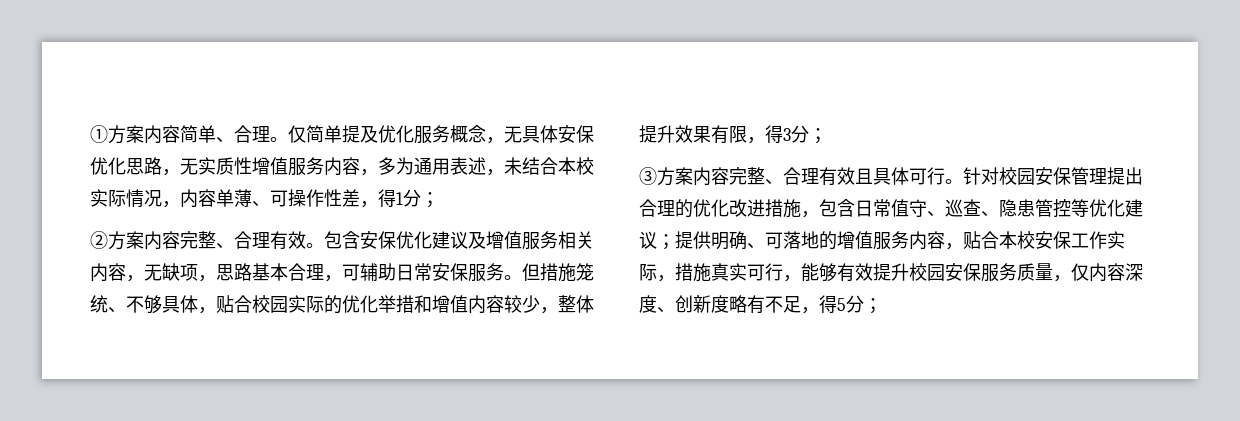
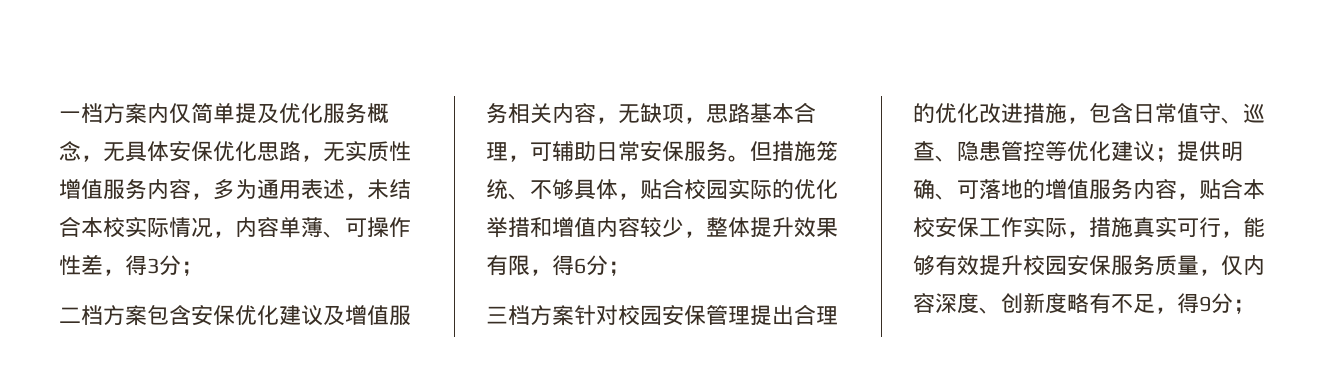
- ①方案内容简单、合理。仅简单提及优化服务概念，无具体安保优化思路，无实质性增值服务内容，多为通用表述，未结合本校实际情况，内容单薄、可操作性差，得1分；
- ②方案内容完整、合理有效。包含安保优化建议及增值服务相关内容，无缺项，思路基本合理，可辅助日常安保服务。
+ 一档方案内仅简单提及优化服务概念，无具体安保优化思路，无实质性增值服务内容，多为通用表述，未结合本校实际情况，内容单薄、可操作性差，得3分；
+ 二档方案包含安保优化建议及增值服务相关内容，无缺项，思路基本合理，可辅助日常安保服务。
- 但措施笼统、不够具体，贴合校园实际的优化举措和增值内容较少，整体提升效果有限，得3分；
- ③方案内容完整、合理有效且具体可行。针对校园安保管理提出合理的优化改进措施，包含日常值守、巡查、隐患管控等优化建议；
+ 但措施笼统、不够具体，贴合校园实际的优化举措和增值内容较少，整体提升效果有限，得6分；
+ 三档方案针对校园安保管理提出合理的优化改进措施，包含日常值守、巡查、隐患管控等优化建议；
- 提供明确、可落地的增值服务内容，贴合本校安保工作实际，措施真实可行，能够有效提升校园安保服务质量，仅内容深度、创新度略有不足，得5分；
+ 提供明确、可落地的增值服务内容，贴合本校安保工作实际，措施真实可行，能够有效提升校园安保服务质量，仅内容深度、创新度略有不足，得9分；

